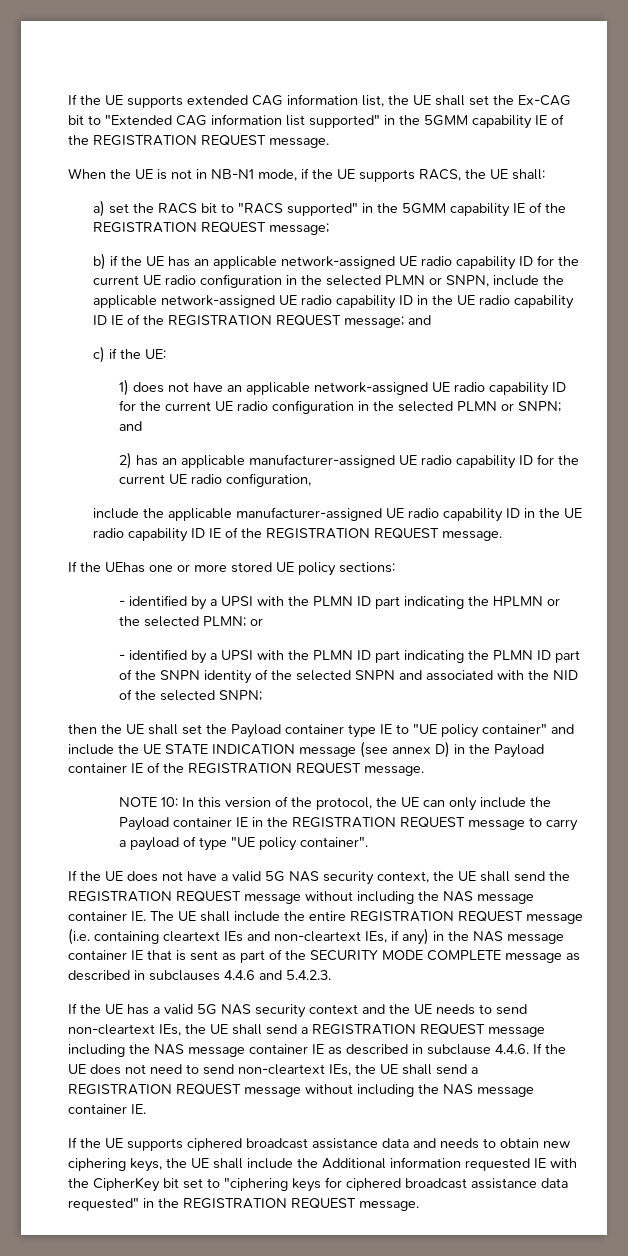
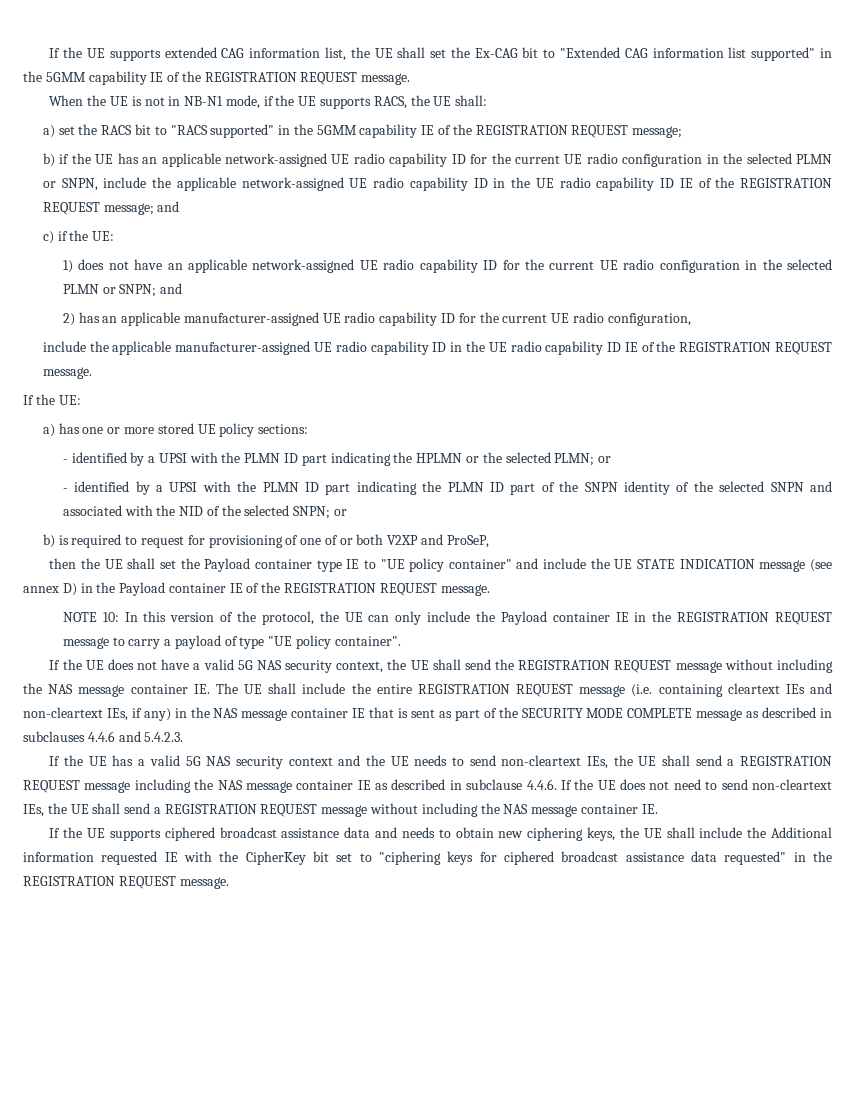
- If the UEhas one or more stored UE policy sections:
+ If the UE:
+ a) has one or more stored UE policy sections:
- - identified by a UPSI with the PLMN ID part indicating the PLMN ID part of the SNPN identity of the selected SNPN and associated with the NID of the selected SNPN;
+ - identified by a UPSI with the PLMN ID part indicating the PLMN ID part of the SNPN identity of the selected SNPN and associated with the NID of the selected SNPN; or
+ b) is required to request for provisioning of one of or both V2XP and ProSeP,

